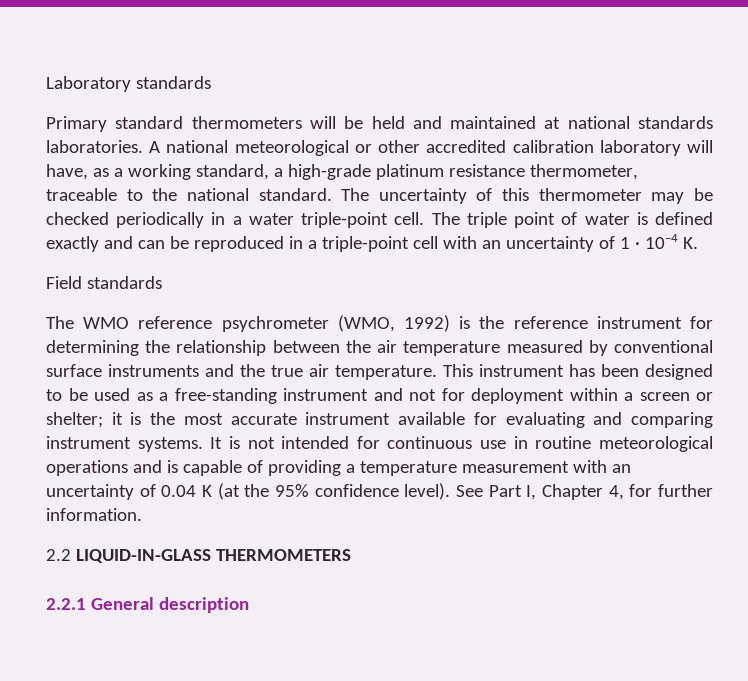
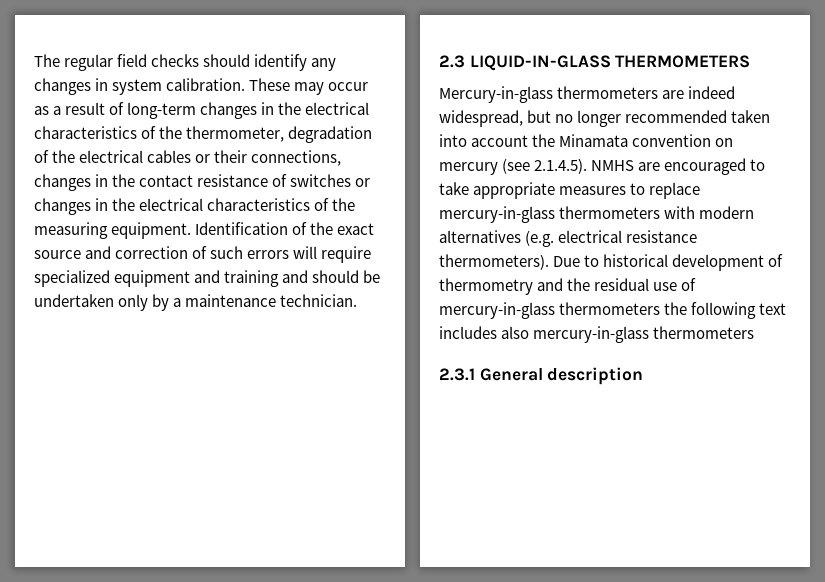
- Laboratory standards
- Primary standard thermometers will be held and maintained at national standards laboratories. A national meteorological or other accredited calibration laboratory will have, as a working standard, a high-grade platinum resistance thermometer, traceable to the national standard. The uncertainty of this thermometer may be checked periodically in a water triple-point cell. The triple point of water is defined exactly and can be reproduced in a triple-point cell with an uncertainty of 1 · 10–4 K.
- Field standards
- The WMO reference psychrometer (WMO, 1992) is the reference instrument for determining the relationship between the air temperature measured by conventional surface instruments and the true air temperature. This instrument has been designed to be used as a free-standing instrument and not for deployment within a screen or shelter; it is the most accurate instrument available for evaluating and comparing instrument systems. It is not intended for continuous use in routine meteorological operations and is capable of providing a temperature measurement with an uncertainty of 0.04 K (at the 95% confidence level). See Part I, Chapter 4, for further information.
- 2.2 LIQUID-IN-GLASS THERMOMETERS
- 2.2.1 General description
+ The regular field checks should identify any changes in system calibration. These may occur as a result of long-term changes in the electrical characteristics of the thermometer, degradation of the electrical cables or their connections, changes in the contact resistance of switches or changes in the electrical characteristics of the measuring equipment. Identification of the exact source and correction of such errors will require specialized equipment and training and should be undertaken only by a maintenance technician.
+ 2.3 LIQUID-IN-GLASS THERMOMETERS
+ Mercury-in-glass thermometers are indeed widespread, but no longer recommended taken into account the Minamata convention on mercury (see 2.1.4.5). NMHS are encouraged to take appropriate measures to replace mercury-in-glass thermometers with modern alternatives (e.g. electrical resistance thermometers). Due to historical development of thermometry and the residual use of mercury-in-glass thermometers the following text includes also mercury-in-glass thermometers
+ 2.3.1 General description

